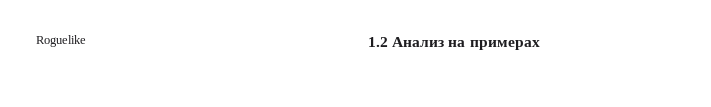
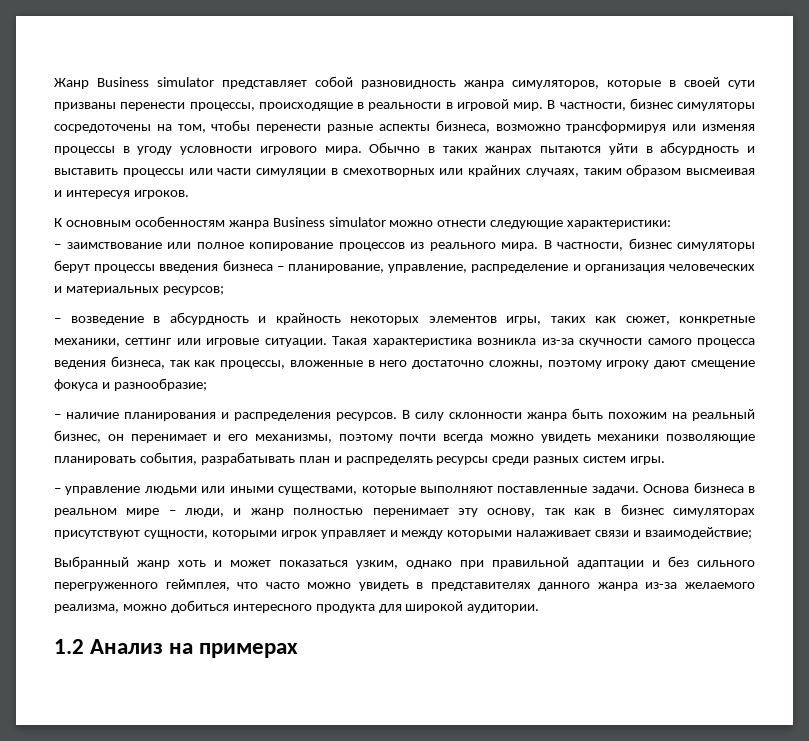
- Roguelike
+ Жанр Business simulator представляет собой разновидность жанра симуляторов, которые в своей сути призваны перенести процессы, происходящие в реальности в игровой мир. В частности, бизнес симуляторы сосредоточены на том, чтобы перенести разные аспекты бизнеса, возможно трансформируя или изменяя процессы в угоду условности игрового мира. Обычно в таких жанрах пытаются уйти в абсурдность и выставить процессы или части симуляции в смехотворных или крайних случаях, таким образом высмеивая и интересуя игроков.
+ К основным особенностям жанра Business simulator можно отнести следующие характеристики:
+ – заимствование или полное копирование процессов из реального мира. В частности, бизнес симуляторы берут процессы введения бизнеса – планирование, управление, распределение и организация человеческих и материальных ресурсов;
+ – возведение в абсурдность и крайность некоторых элементов игры, таких как сюжет, конкретные механики, сеттинг или игровые ситуации. Такая характеристика возникла из-за скучности самого процесса ведения бизнеса, так как процессы, вложенные в него достаточно сложны, поэтому игроку дают смещение фокуса и разнообразие;
+ – наличие планирования и распределения ресурсов. В силу склонности жанра быть похожим на реальный бизнес, он перенимает и его механизмы, поэтому почти всегда можно увидеть механики позволяющие планировать события, разрабатывать план и распределять ресурсы среди разных систем игры.
+ – управление людьми или иными существами, которые выполняют поставленные задачи. Основа бизнеса в реальном мире – люди, и жанр полностью перенимает эту основу, так как в бизнес симуляторах присутствуют сущности, которыми игрок управляет и между которыми налаживает связи и взаимодействие;
+ Выбранный жанр хоть и может показаться узким, однако при правильной адаптации и без сильного перегруженного геймплея, что часто можно увидеть в представителях данного жанра из-за желаемого реализма, можно добиться интересного продукта для широкой аудитории.

